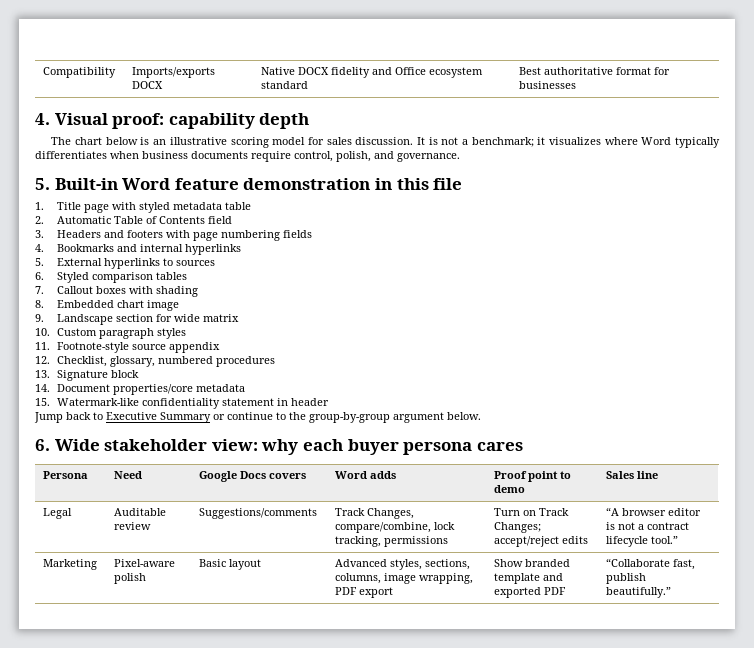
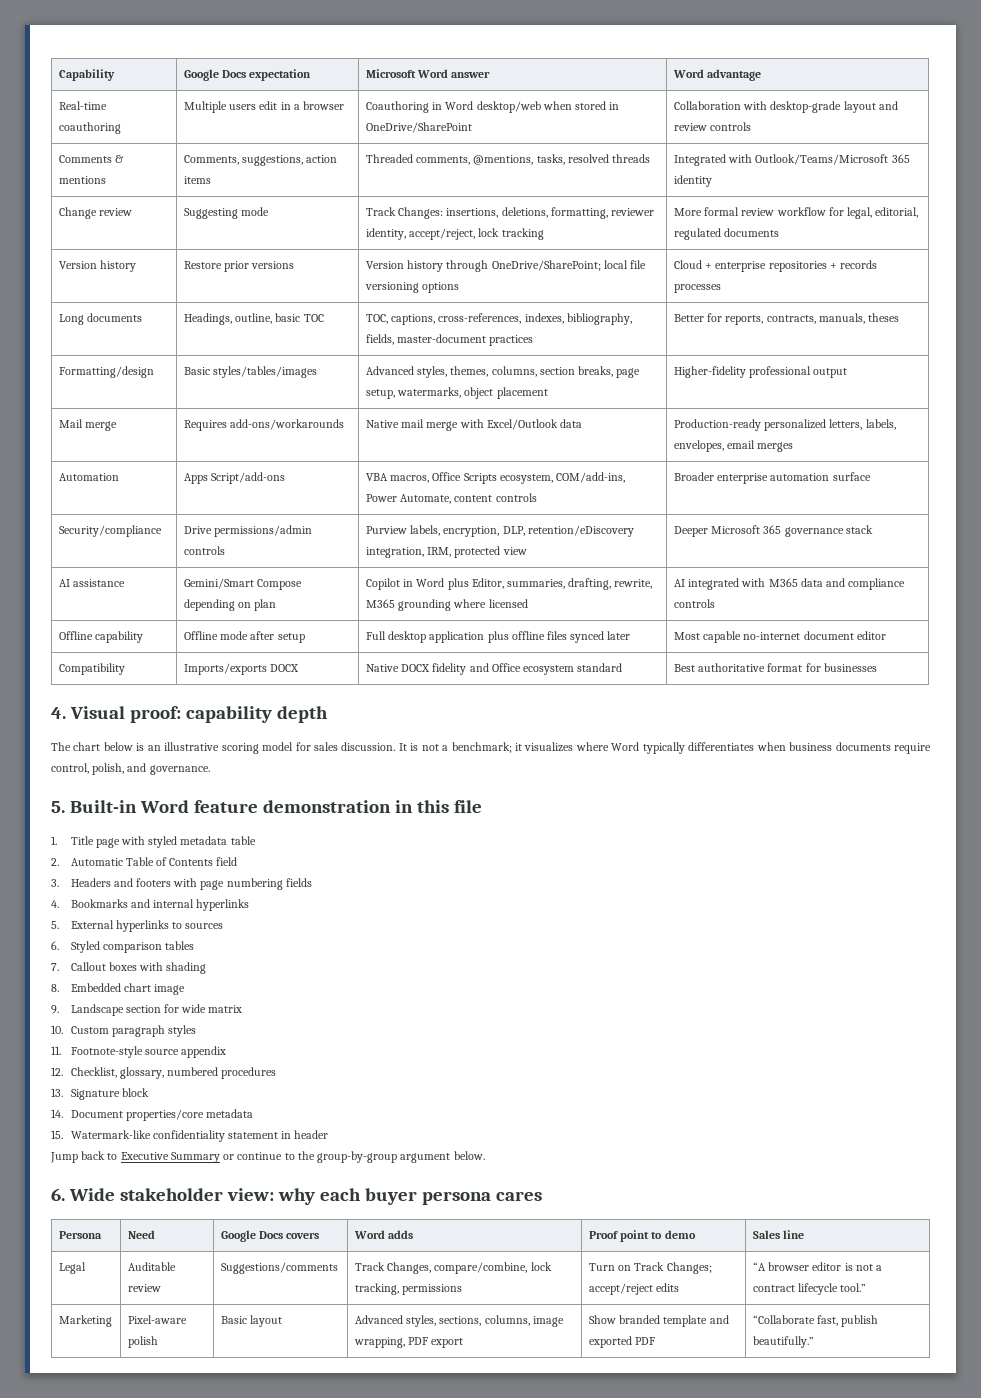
+ Capability | Google Docs expectation | Microsoft Word answer | Word advantage
+ Real-time coauthoring | Multiple users edit in a browser | Coauthoring in Word desktop/web when stored in OneDrive/SharePoint | Collaboration with desktop-grade layout and review controls
+ Comments & mentions | Comments, suggestions, action items | Threaded comments, @mentions, tasks, resolved threads | Integrated with Outlook/Teams/Microsoft 365 identity
+ Change review | Suggesting mode | Track Changes: insertions, deletions, formatting, reviewer identity, accept/reject, lock tracking | More formal review workflow for legal, editorial, regulated documents
+ Version history | Restore prior versions | Version history through OneDrive/SharePoint; local file versioning options | Cloud + enterprise repositories + records processes
+ Long documents | Headings, outline, basic TOC | TOC, captions, cross-references, indexes, bibliography, fields, master-document practices | Better for reports, contracts, manuals, theses
+ Formatting/design | Basic styles/tables/images | Advanced styles, themes, columns, section breaks, page setup, watermarks, object placement | Higher-fidelity professional output
+ Mail merge | Requires add-ons/workarounds | Native mail merge with Excel/Outlook data | Production-ready personalized letters, labels, envelopes, email merges
+ Automation | Apps Script/add-ons | VBA macros, Office Scripts ecosystem, COM/add-ins, Power Automate, content controls | Broader enterprise automation surface
+ Security/compliance | Drive permissions/admin controls | Purview labels, encryption, DLP, retention/eDiscovery integration, IRM, protected view | Deeper Microsoft 365 governance stack
+ AI assistance | Gemini/Smart Compose depending on plan | Copilot in Word plus Editor, summaries, drafting, rewrite, M365 grounding where licensed | AI integrated with M365 data and compliance controls
+ Offline capability | Offline mode after setup | Full desktop application plus offline files synced later | Most capable no-internet document editor

